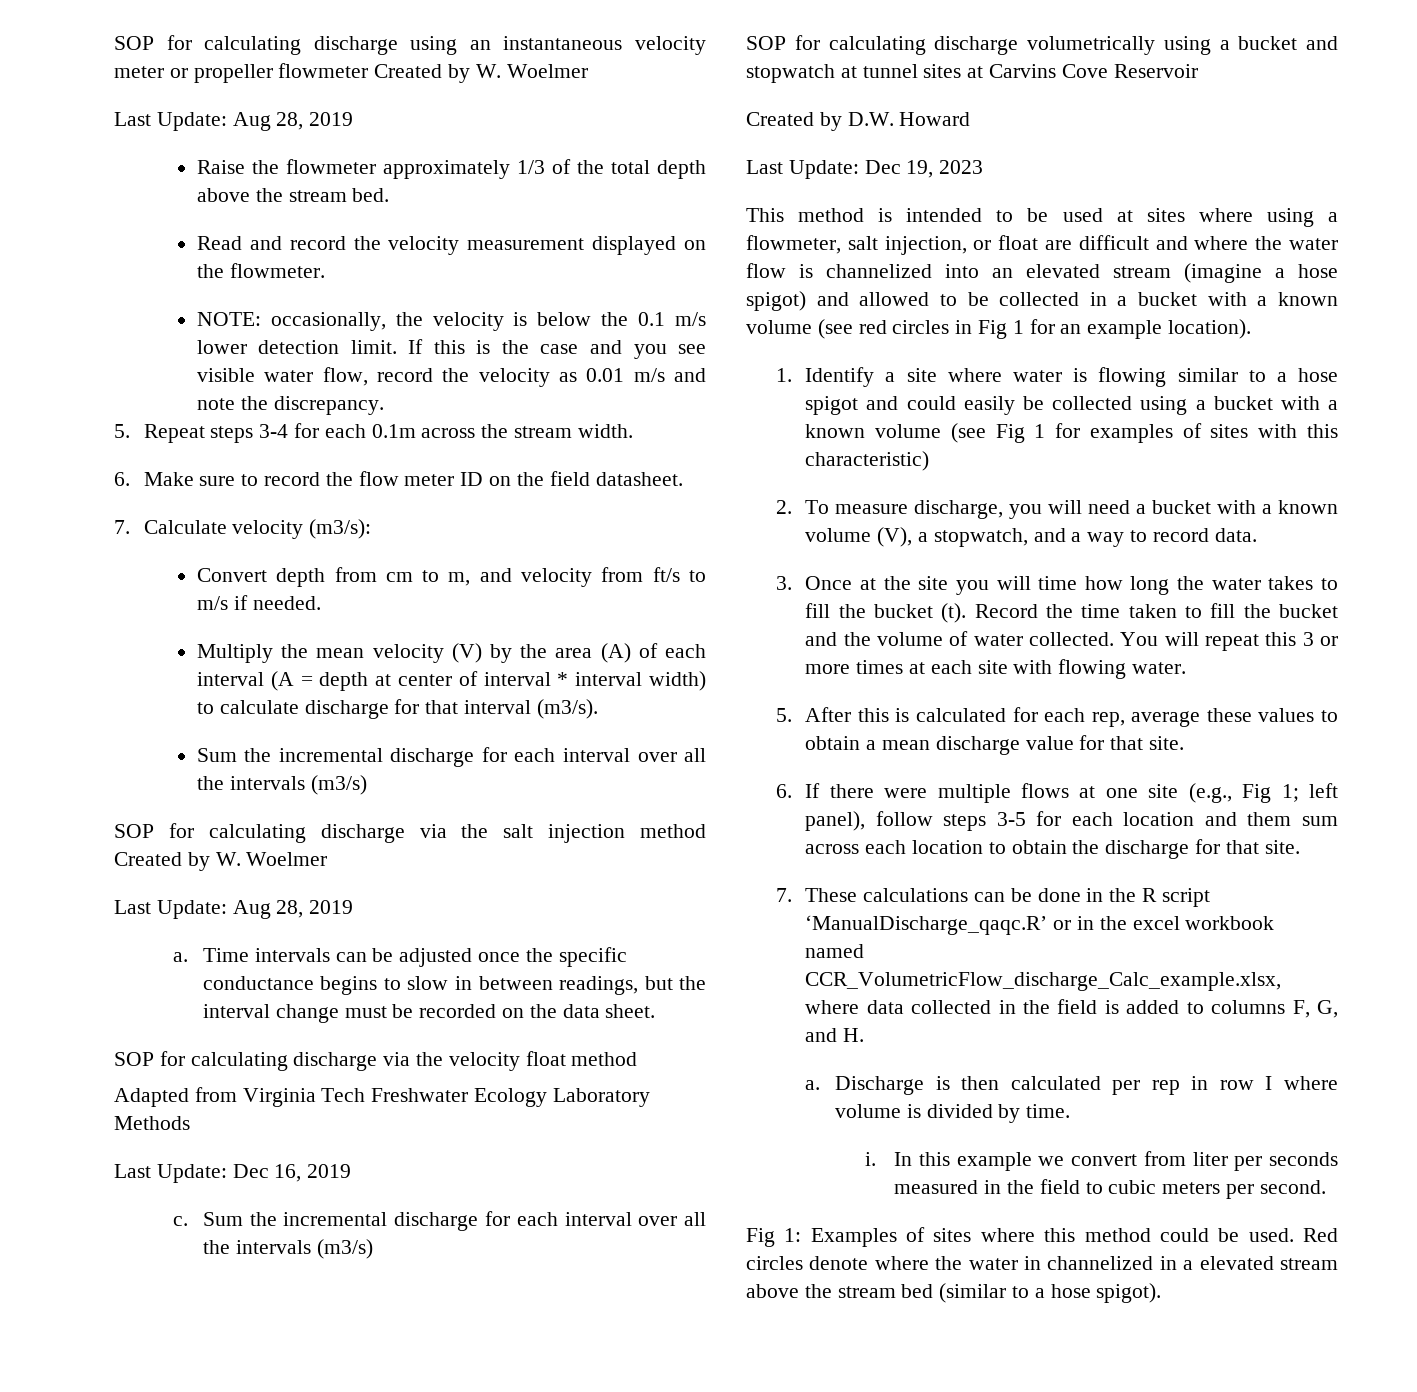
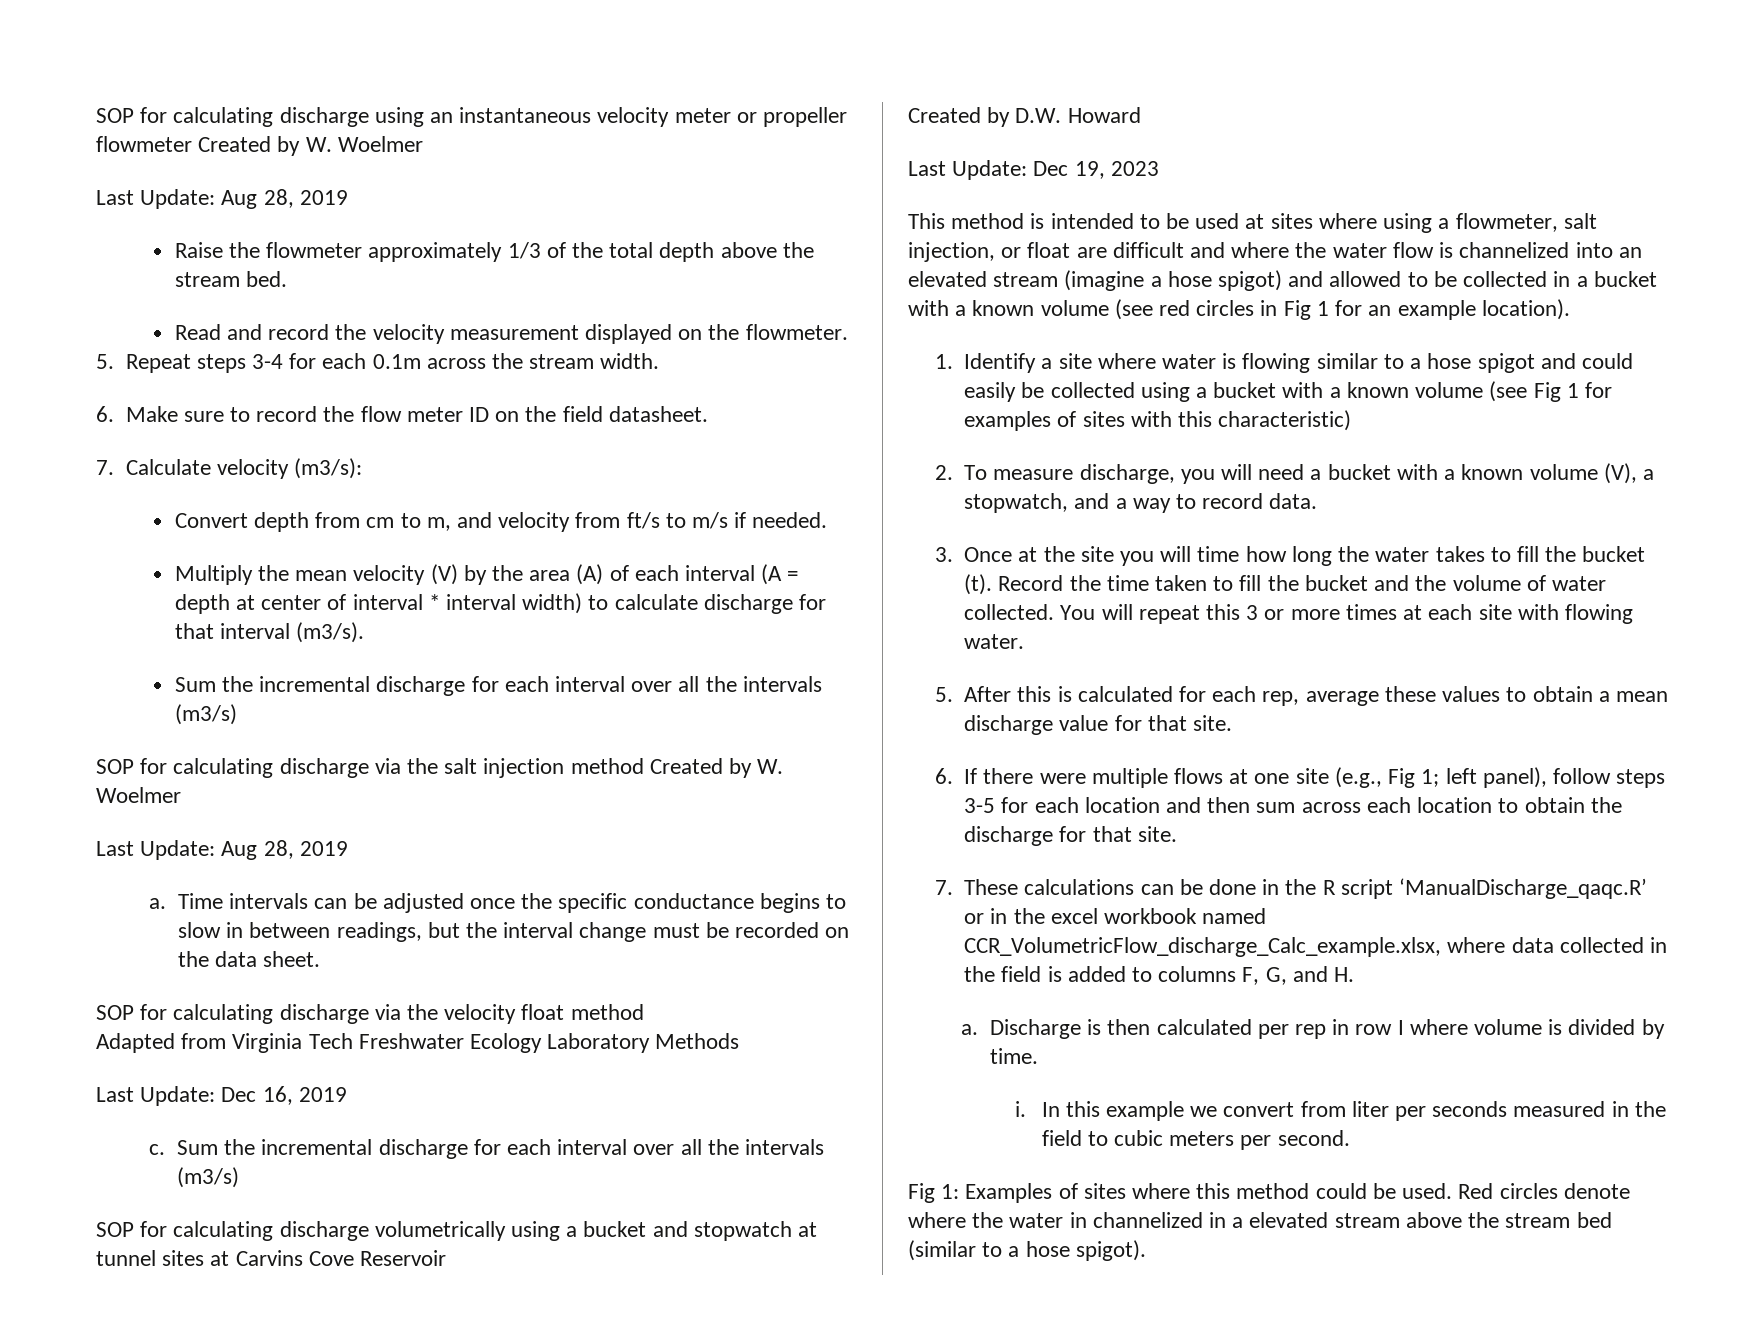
- NOTE: occasionally, the velocity is below the 0.1 m/s lower detection limit. If this is the case and you see visible water flow, record the velocity as 0.01 m/s and note the discrepancy.
- 6. If there were multiple flows at one site (e.g., Fig 1; left panel), follow steps 3-5 for each location and them sum across each location to obtain the discharge for that site.
+ 6. If there were multiple flows at one site (e.g., Fig 1; left panel), follow steps 3-5 for each location and then sum across each location to obtain the discharge for that site.

